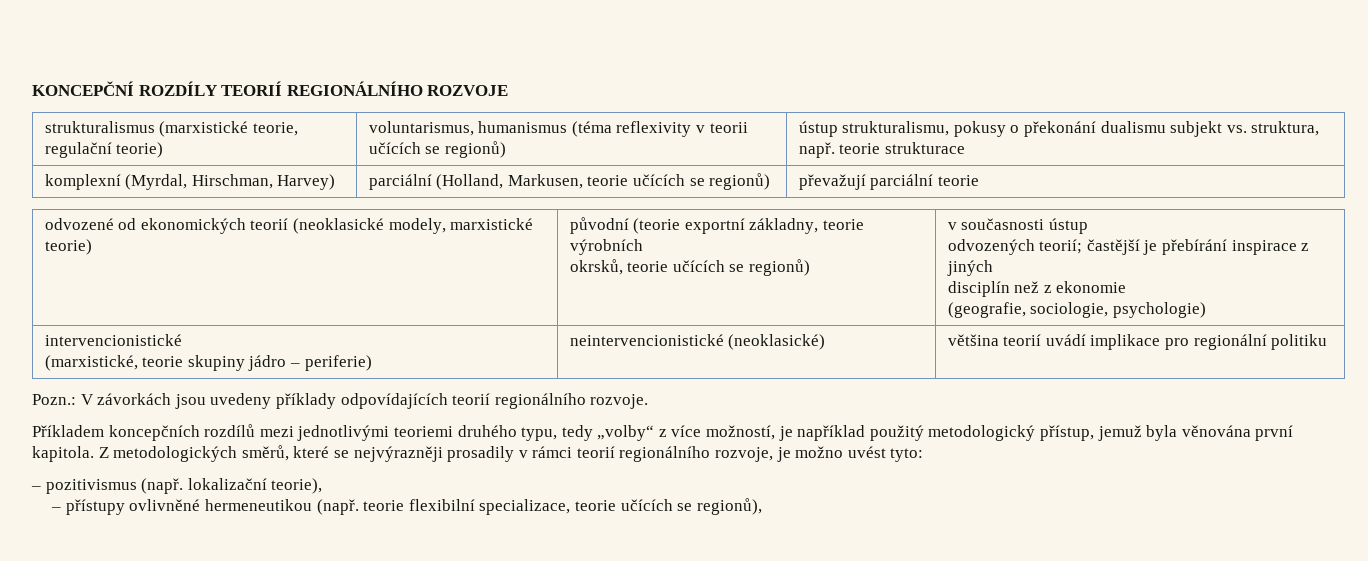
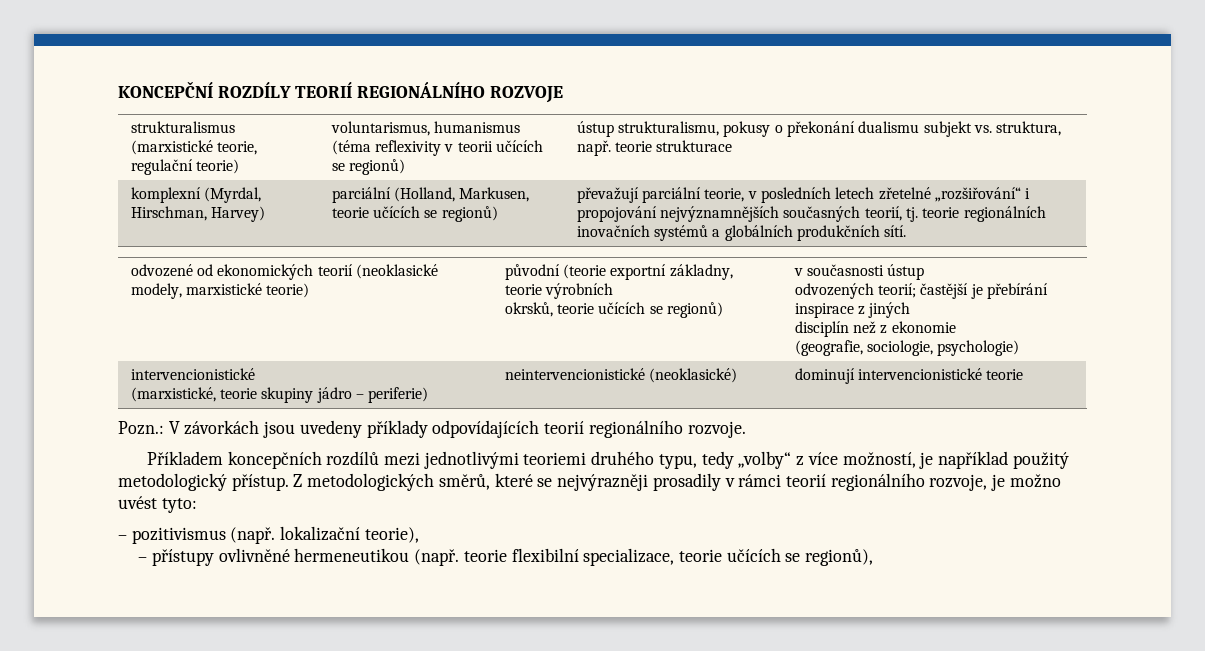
- komplexní (Myrdal, Hirschman, Harvey) | parciální (Holland, Markusen, teorie učících se regionů) | převažují parciální teorie
+ komplexní (Myrdal, Hirschman, Harvey) | parciální (Holland, Markusen, teorie učících se regionů) | převažují parciální teorie, v posledních letech zřetelné „rozšiřování“ i propojování nejvýznamnějších současných teorií, tj. teorie regionálních inovačních systémů a globálních produkčních sítí.
  odvozené od ekonomických teorií (neoklasické modely, marxistické teorie) | původní (teorie exportní základny, teorie výrobních
  okrsků, teorie učících se regionů) | v současnosti ústup
  odvozených teorií; častější je přebírání inspirace z jiných
  disciplín než z ekonomie
  (geografie, sociologie, psychologie)
  intervencionistické
- (marxistické, teorie skupiny jádro – periferie) | neintervencionistické (neoklasické) | většina teorií uvádí implikace pro regionální politiku
+ (marxistické, teorie skupiny jádro – periferie) | neintervencionistické (neoklasické) | dominují intervencionistické teorie
- Příkladem koncepčních rozdílů mezi jednotlivými teoriemi druhého typu, tedy „volby“ z více možností, je například použitý metodologický přístup, jemuž byla věnována první kapitola.
+ Příkladem koncepčních rozdílů mezi jednotlivými teoriemi druhého typu, tedy „volby“ z více možností, je například použitý metodologický přístup.

